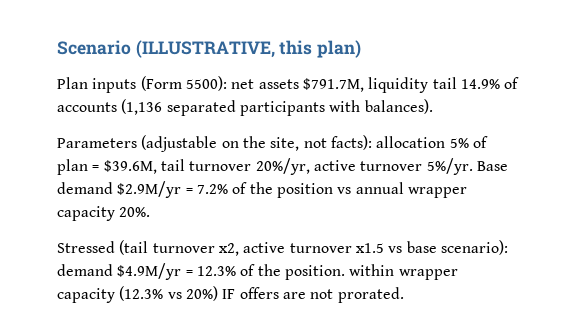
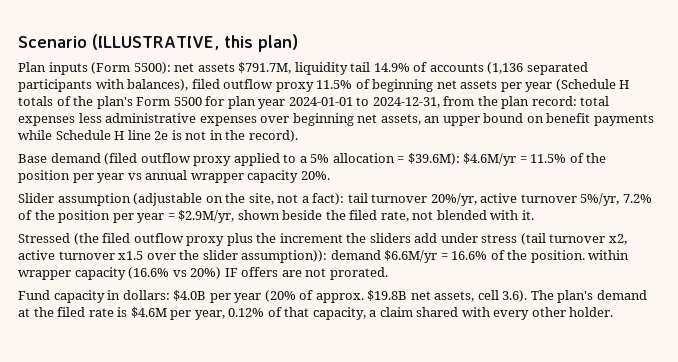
- Plan inputs (Form 5500): net assets $791.7M, liquidity tail 14.9% of accounts (1,136 separated participants with balances).
- Parameters (adjustable on the site, not facts): allocation 5% of plan = $39.6M, tail turnover 20%/yr, active turnover 5%/yr. Base demand $2.9M/yr = 7.2% of the position vs annual wrapper capacity 20%.
+ Plan inputs (Form 5500): net assets $791.7M, liquidity tail 14.9% of accounts (1,136 separated participants with balances), filed outflow proxy 11.5% of beginning net assets per year (Schedule H totals of the plan's Form 5500 for plan year 2024-01-01 to 2024-12-31, from the plan record: total expenses less administrative expenses over beginning net assets, an upper bound on benefit payments while Schedule H line 2e is not in the record).
+ Base demand (filed outflow proxy applied to a 5% allocation = $39.6M): $4.6M/yr = 11.5% of the position per year vs annual wrapper capacity 20%.
- Stressed (tail turnover x2, active turnover x1.5 vs base scenario): demand $4.9M/yr = 12.3% of the position. within wrapper capacity (12.3% vs 20%) IF offers are not prorated.
+ Slider assumption (adjustable on the site, not a fact): tail turnover 20%/yr, active turnover 5%/yr, 7.2% of the position per year = $2.9M/yr, shown beside the filed rate, not blended with it.
+ Stressed (the filed outflow proxy plus the increment the sliders add under stress (tail turnover x2, active turnover x1.5 over the slider assumption)): demand $6.6M/yr = 16.6% of the position. within wrapper capacity (16.6% vs 20%) IF offers are not prorated.
+ Fund capacity in dollars: $4.0B per year (20% of approx. $19.8B net assets, cell 3.6). The plan's demand at the filed rate is $4.6M per year, 0.12% of that capacity, a claim shared with every other holder.

